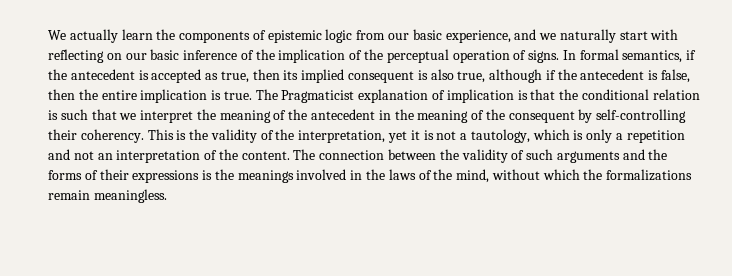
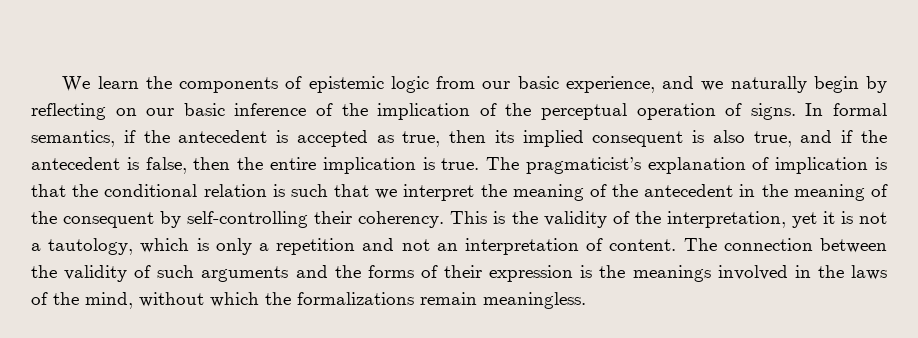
- We actually learn the components of epistemic logic from our basic experience, and we naturally start with reflecting on our basic inference of the implication of the perceptual operation of signs.
+ We learn the components of epistemic logic from our basic experience, and we naturally begin by reflecting on our basic inference of the implication of the perceptual operation of signs.
- In formal semantics, if the antecedent is accepted as true, then its implied consequent is also true, although if the antecedent is false, then the entire implication is true.
+ In formal semantics, if the antecedent is accepted as true, then its implied consequent is also true, and if the antecedent is false, then the entire implication is true.
- The Pragmaticist explanation of implication is that the conditional relation is such that we interpret the meaning of the antecedent in the meaning of the consequent by self-controlling their coherency.
+ The pragmaticist’s explanation of implication is that the conditional relation is such that we interpret the meaning of the antecedent in the meaning of the consequent by self-controlling their coherency.
- This is the validity of the interpretation, yet it is not a tautology, which is only a repetition and not an interpretation of the content.
+ This is the validity of the interpretation, yet it is not a tautology, which is only a repetition and not an interpretation of content.
- The connection between the validity of such arguments and the forms of their expressions is the meanings involved in the laws of the mind, without which the formalizations remain meaningless.
+ The connection between the validity of such arguments and the forms of their expression is the meanings involved in the laws of the mind, without which the formalizations remain meaningless.

